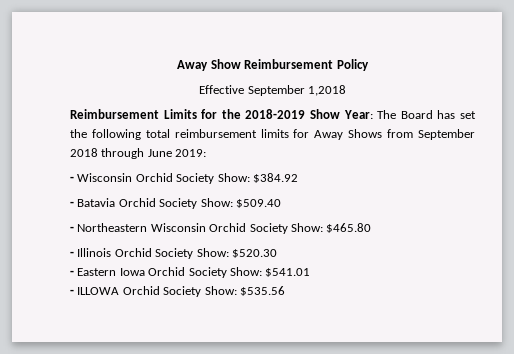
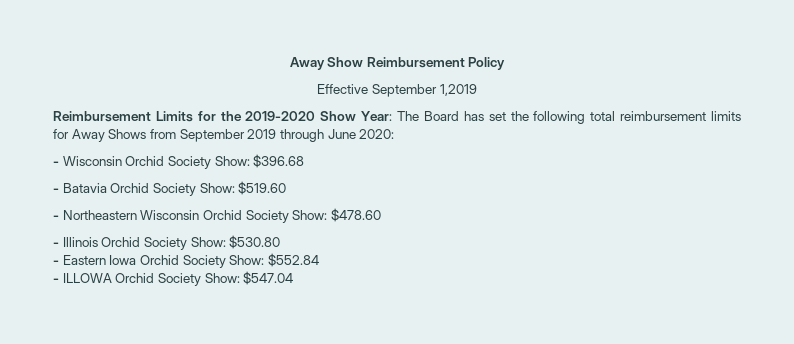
- Effective September 1,2018
+ Effective September 1,2019
- Reimbursement Limits for the 2018-2019 Show Year: The Board has set the following total reimbursement limits for Away Shows from September 2018 through June 2019:
+ Reimbursement Limits for the 2019-2020 Show Year: The Board has set the following total reimbursement limits for Away Shows from September 2019 through June 2020:
- - Wisconsin Orchid Society Show: $384.92
+ - Wisconsin Orchid Society Show: $396.68
- - Batavia Orchid Society Show: $509.40
+ - Batavia Orchid Society Show: $519.60
- - Northeastern Wisconsin Orchid Society Show: $465.80
+ - Northeastern Wisconsin Orchid Society Show: $478.60
- - Illinois Orchid Society Show: $520.30
+ - Illinois Orchid Society Show: $530.80
- - Eastern Iowa Orchid Society Show: $541.01
+ - Eastern Iowa Orchid Society Show: $552.84
- - ILLOWA Orchid Society Show: $535.56
+ - ILLOWA Orchid Society Show: $547.04

